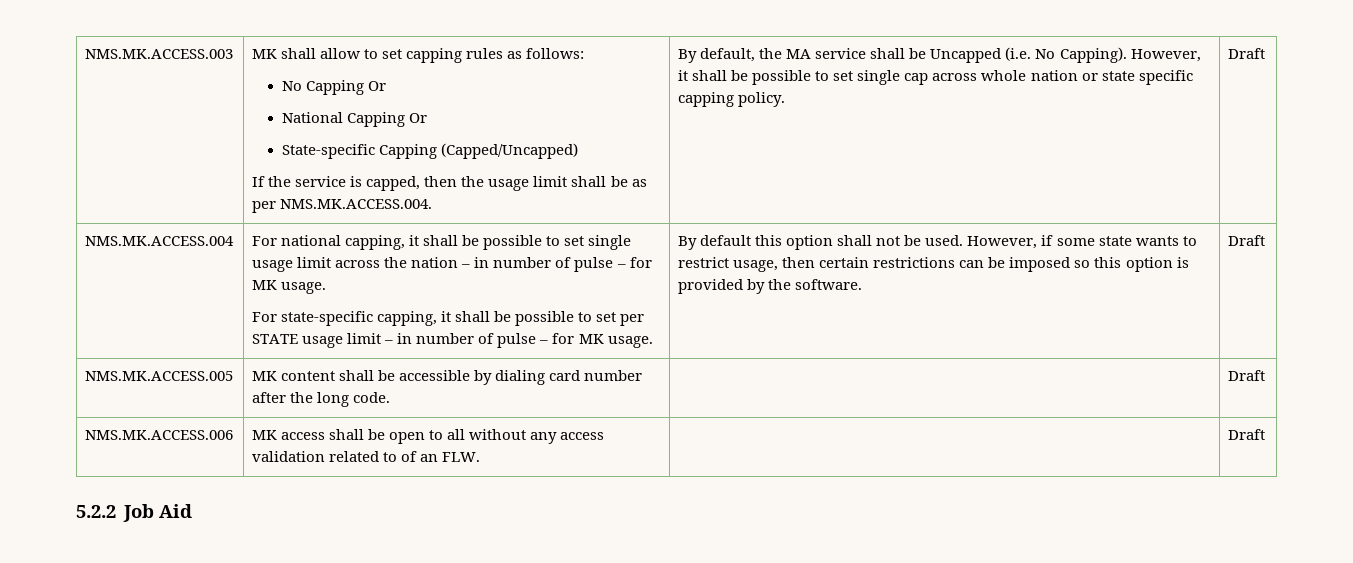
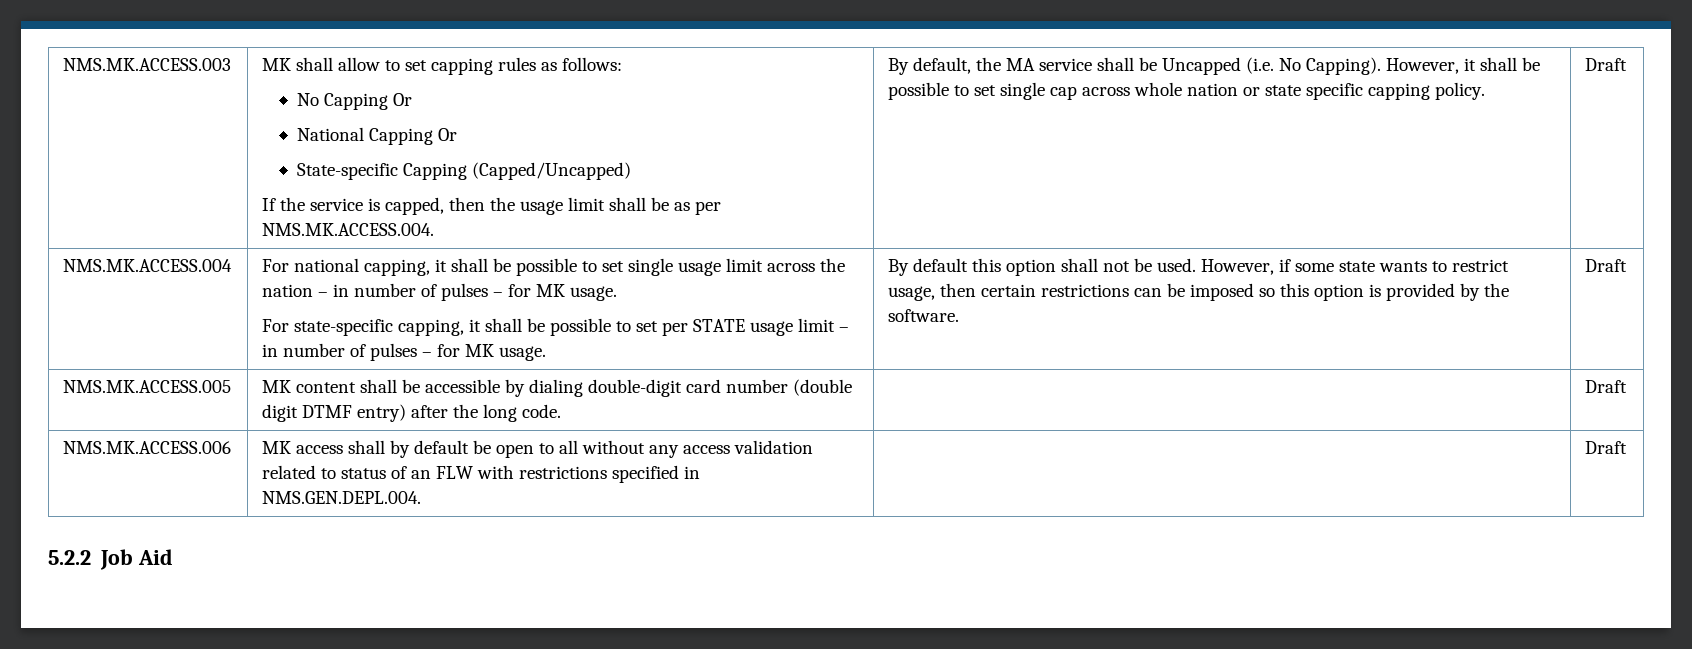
- For national capping, it shall be possible to set single usage limit across the nation – in number of pulse – for MK usage.
+ For national capping, it shall be possible to set single usage limit across the nation – in number of pulses – for MK usage.
- For state-specific capping, it shall be possible to set per STATE usage limit – in number of pulse – for MK usage.
+ For state-specific capping, it shall be possible to set per STATE usage limit – in number of pulses – for MK usage.
- NMS.MK.ACCESS.005 | MK content shall be accessible by dialing card number after the long code. | | Draft
+ NMS.MK.ACCESS.005 | MK content shall be accessible by dialing double-digit card number (double digit DTMF entry) after the long code. | | Draft
- NMS.MK.ACCESS.006 | MK access shall be open to all without any access validation related to of an FLW. | | Draft
+ NMS.MK.ACCESS.006 | MK access shall by default be open to all without any access validation related to status of an FLW with restrictions specified in NMS.GEN.DEPL.004. | | Draft

